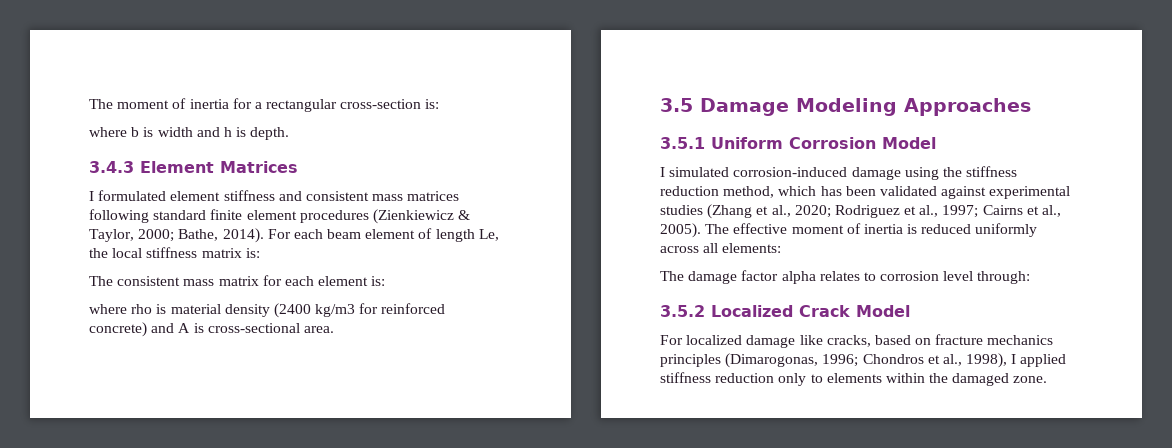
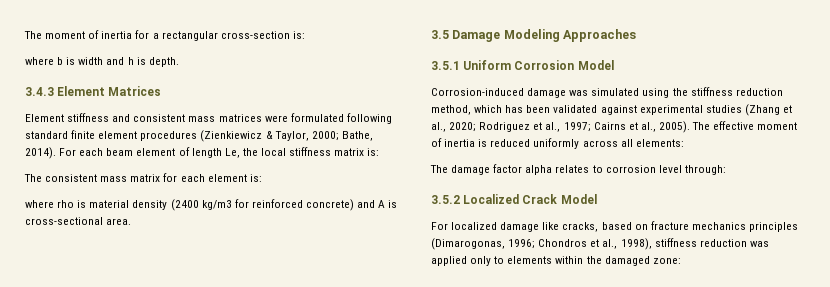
- I formulated element stiffness and consistent mass matrices following standard finite element procedures (Zienkiewicz & Taylor, 2000; Bathe, 2014).
+ Element stiffness and consistent mass matrices were formulated following standard finite element procedures (Zienkiewicz & Taylor, 2000; Bathe, 2014).
- I simulated corrosion-induced damage using the stiffness reduction method, which has been validated against experimental studies (Zhang et al., 2020; Rodriguez et al., 1997; Cairns et al., 2005).
+ Corrosion-induced damage was simulated using the stiffness reduction method, which has been validated against experimental studies (Zhang et al., 2020; Rodriguez et al., 1997; Cairns et al., 2005).
- For localized damage like cracks, based on fracture mechanics principles (Dimarogonas, 1996; Chondros et al., 1998), I applied stiffness reduction only to elements within the damaged zone.
+ For localized damage like cracks, based on fracture mechanics principles (Dimarogonas, 1996; Chondros et al., 1998), stiffness reduction was applied only to elements within the damaged zone:

